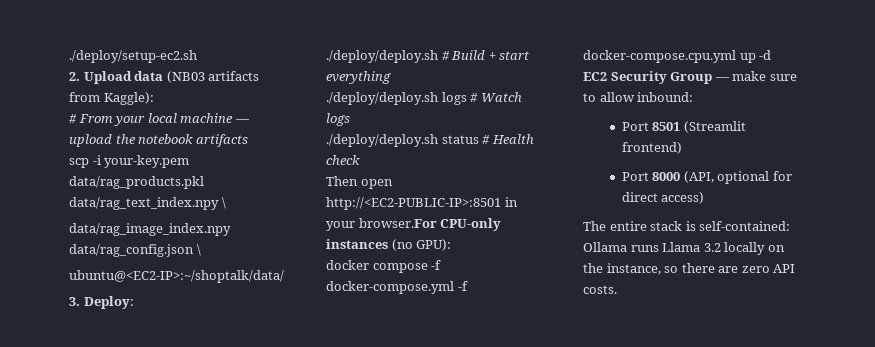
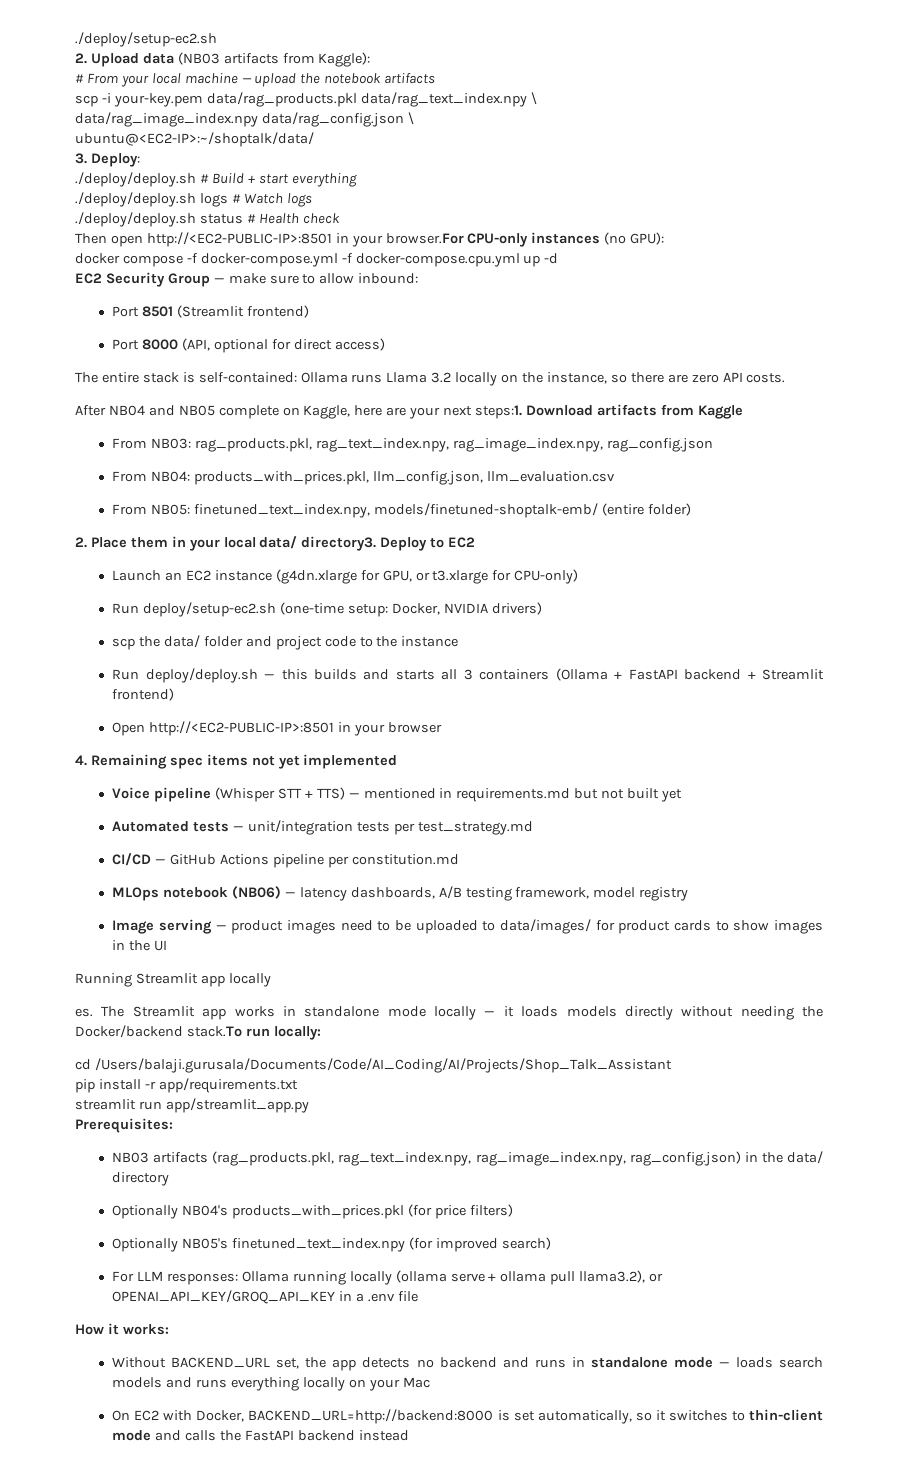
+ After NB04 and NB05 complete on Kaggle, here are your next steps:1. Download artifacts from Kaggle
+ From NB03: rag_products.pkl, rag_text_index.npy, rag_image_index.npy, rag_config.json
+ From NB04: products_with_prices.pkl, llm_config.json, llm_evaluation.csv
+ From NB05: finetuned_text_index.npy, models/finetuned-shoptalk-emb/ (entire folder)
+ 2. Place them in your local data/ directory3. Deploy to EC2
+ Launch an EC2 instance (g4dn.xlarge for GPU, or t3.xlarge for CPU-only)
+ Run deploy/setup-ec2.sh (one-time setup: Docker, NVIDIA drivers)
+ scp the data/ folder and project code to the instance
+ Run deploy/deploy.sh — this builds and starts all 3 containers (Ollama + FastAPI backend + Streamlit frontend)
+ Open http://<EC2-PUBLIC-IP>:8501 in your browser
+ 4. Remaining spec items not yet implemented
+ Voice pipeline (Whisper STT + TTS) — mentioned in requirements.md but not built yet
+ Automated tests — unit/integration tests per test_strategy.md
+ CI/CD — GitHub Actions pipeline per constitution.md
+ MLOps notebook (NB06) — latency dashboards, A/B testing framework, model registry
+ Image serving — product images need to be uploaded to data/images/ for product cards to show images in the UI
+ Running Streamlit app locally
+ es. The Streamlit app works in standalone mode locally — it loads models directly without needing the Docker/backend stack.To run locally:
+ cd /Users/balaji.gurusala/Documents/Code/AI_Coding/AI/Projects/Shop_Talk_Assistant
+ pip install -r app/requirements.txt
+ streamlit run app/streamlit_app.py
+ Prerequisites:
+ NB03 artifacts (rag_products.pkl, rag_text_index.npy, rag_image_index.npy, rag_config.json) in the data/ directory
+ Optionally NB04's products_with_prices.pkl (for price filters)
+ Optionally NB05's finetuned_text_index.npy (for improved search)
+ For LLM responses: Ollama running locally (ollama serve + ollama pull llama3.2), or OPENAI_API_KEY/GROQ_API_KEY in a .env file
+ How it works:
+ Without BACKEND_URL set, the app detects no backend and runs in standalone mode — loads search models and runs everything locally on your Mac
+ On EC2 with Docker, BACKEND_URL=http://backend:8000 is set automatically, so it switches to thin-client mode and calls the FastAPI backend instead

